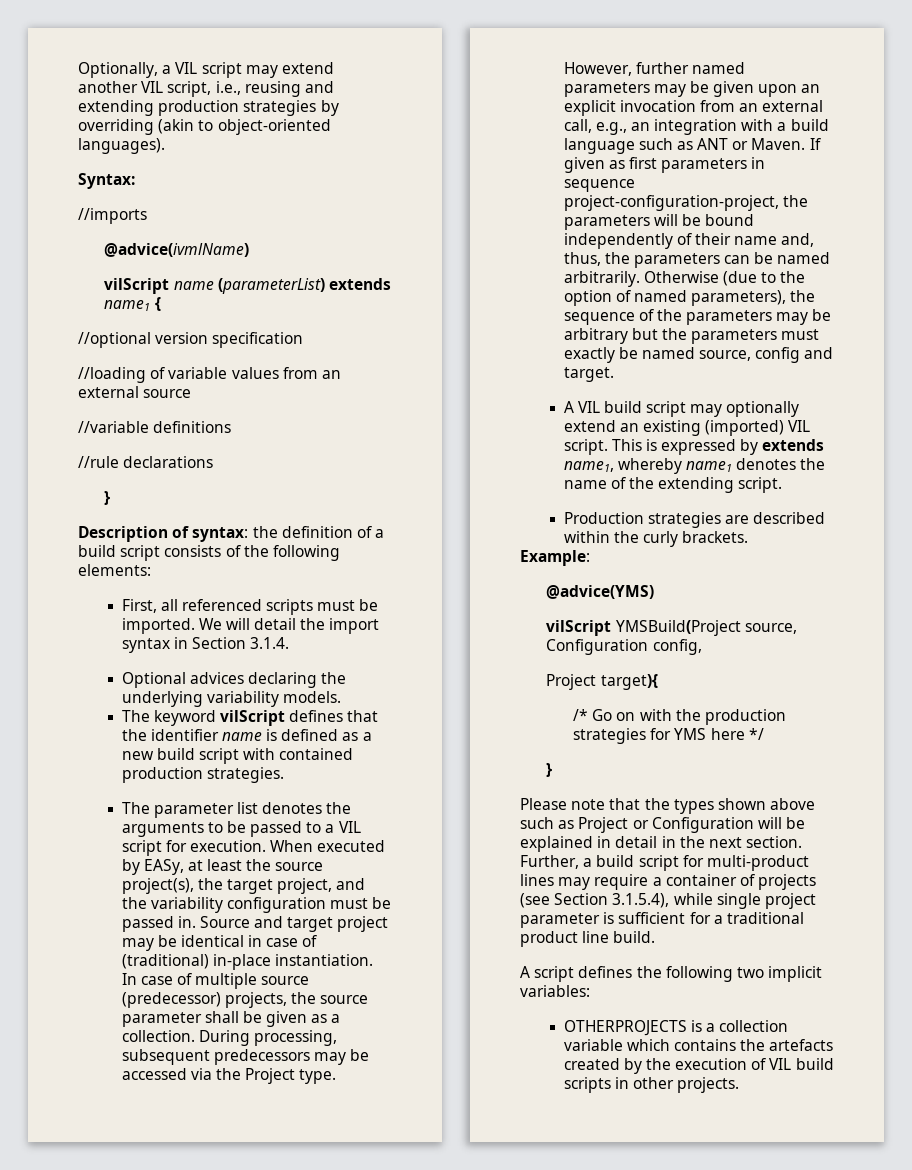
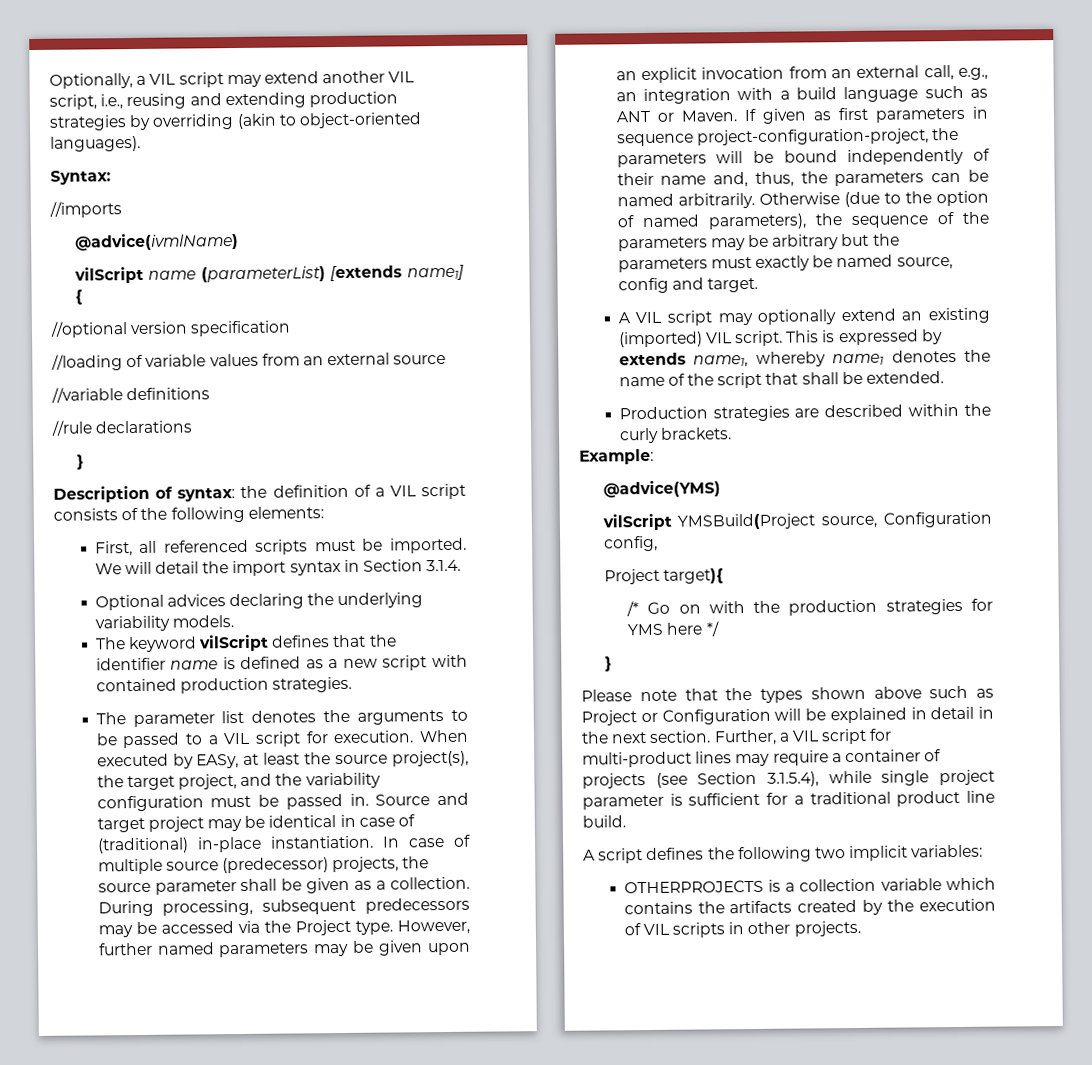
- vilScript name (parameterList) extends name1 {
+ vilScript name (parameterList) [extends name1] {
- Description of syntax: the definition of a build script consists of the following elements:
+ Description of syntax: the definition of a VIL script consists of the following elements:
- The keyword vilScript defines that the identifier name is defined as a new build script with contained production strategies.
+ The keyword vilScript defines that the identifier name is defined as a new script with contained production strategies.
- A VIL build script may optionally extend an existing (imported) VIL script.
+ A VIL script may optionally extend an existing (imported) VIL script.
- This is expressed by extends name1, whereby name1 denotes the name of the extending script.
+ This is expressed by extends name1, whereby name1 denotes the name of the script that shall be extended.
- Further, a build script for multi-product lines may require a container of projects (see Section 3.1.5.4), while single project parameter is sufficient for a traditional product line build.
+ Further, a VIL script for multi-product lines may require a container of projects (see Section 3.1.5.4), while single project parameter is sufficient for a traditional product line build.
- OTHERPROJECTS is a collection variable which contains the artefacts created by the execution of VIL build scripts in other projects.
+ OTHERPROJECTS is a collection variable which contains the artifacts created by the execution of VIL scripts in other projects.

